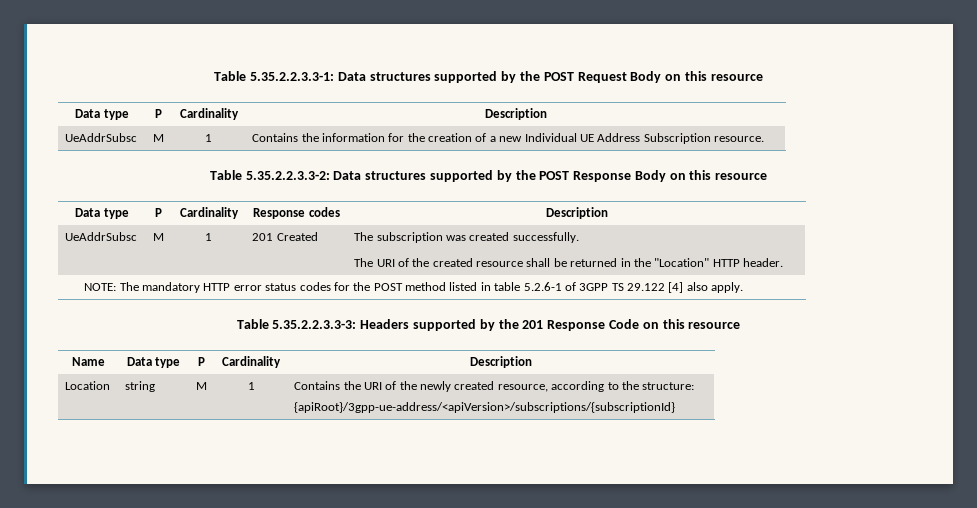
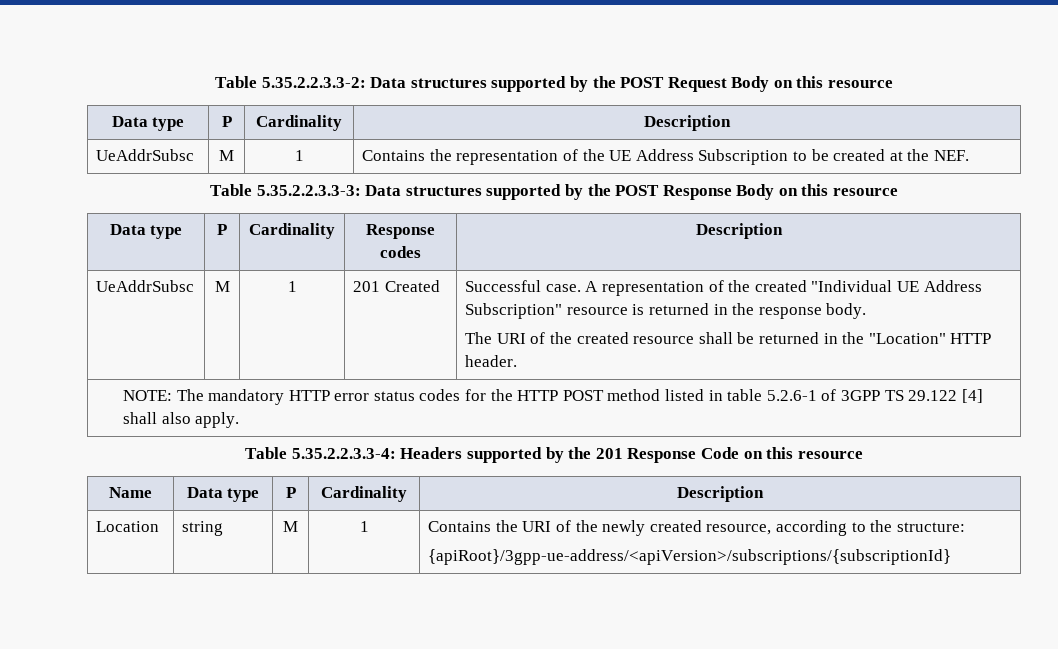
- Table 5.35.2.2.3.3-1: Data structures supported by the POST Request Body on this resource
+ Table 5.35.2.2.3.3-2: Data structures supported by the POST Request Body on this resource
- UeAddrSubsc | M | 1 | Contains the information for the creation of a new Individual UE Address Subscription resource.
- Table 5.35.2.2.3.3-2: Data structures supported by the POST Response Body on this resource
+ UeAddrSubsc | M | 1 | Contains the representation of the UE Address Subscription to be created at the NEF.
+ Table 5.35.2.2.3.3-3: Data structures supported by the POST Response Body on this resource
- UeAddrSubsc | M | 1 | 201 Created | The subscription was created successfully.
+ UeAddrSubsc | M | 1 | 201 Created | Successful case. A representation of the created "Individual UE Address Subscription" resource is returned in the response body.
- NOTE: The mandatory HTTP error status codes for the POST method listed in table 5.2.6-1 of 3GPP TS 29.122 [4] also apply.
+ NOTE: The mandatory HTTP error status codes for the HTTP POST method listed in table 5.2.6-1 of 3GPP TS 29.122 [4] shall also apply.
- Table 5.35.2.2.3.3-3: Headers supported by the 201 Response Code on this resource
+ Table 5.35.2.2.3.3-4: Headers supported by the 201 Response Code on this resource

